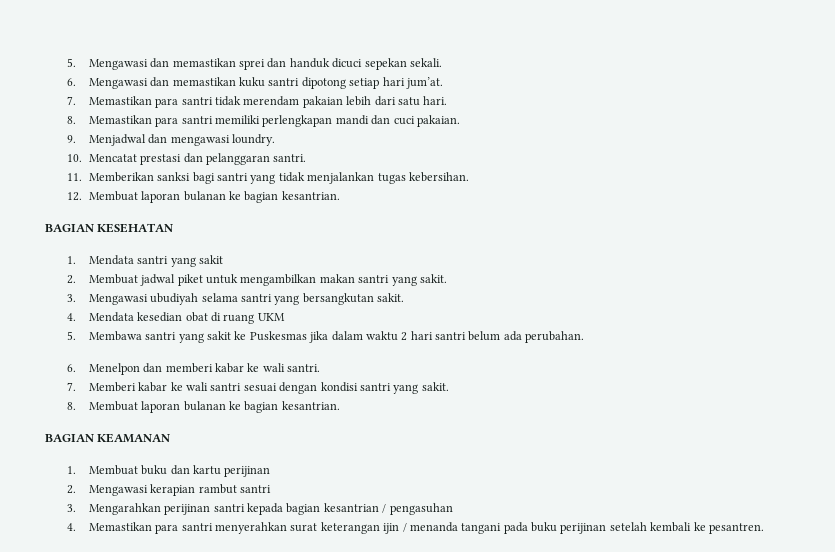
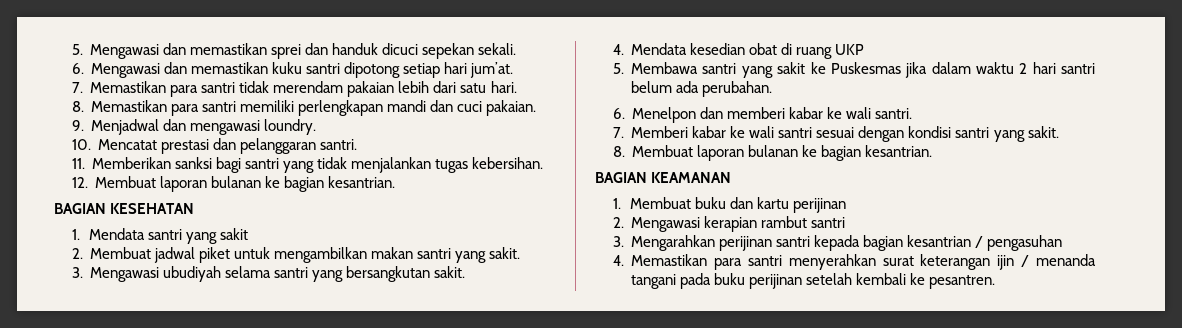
- 4. Mendata kesedian obat di ruang UKM
+ 4. Mendata kesedian obat di ruang UKP

